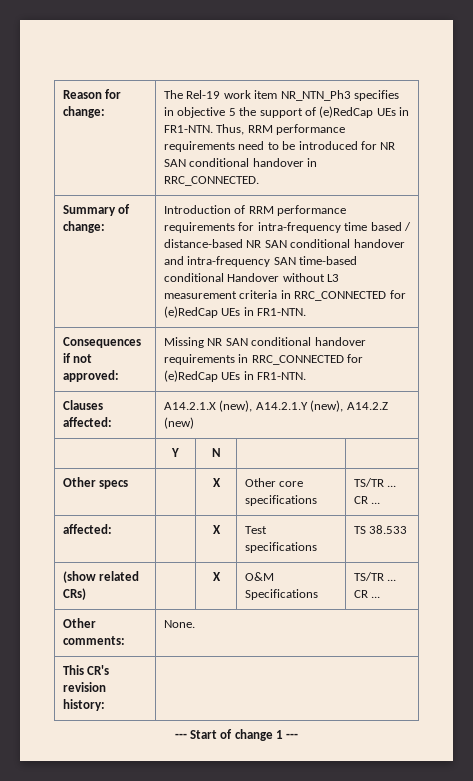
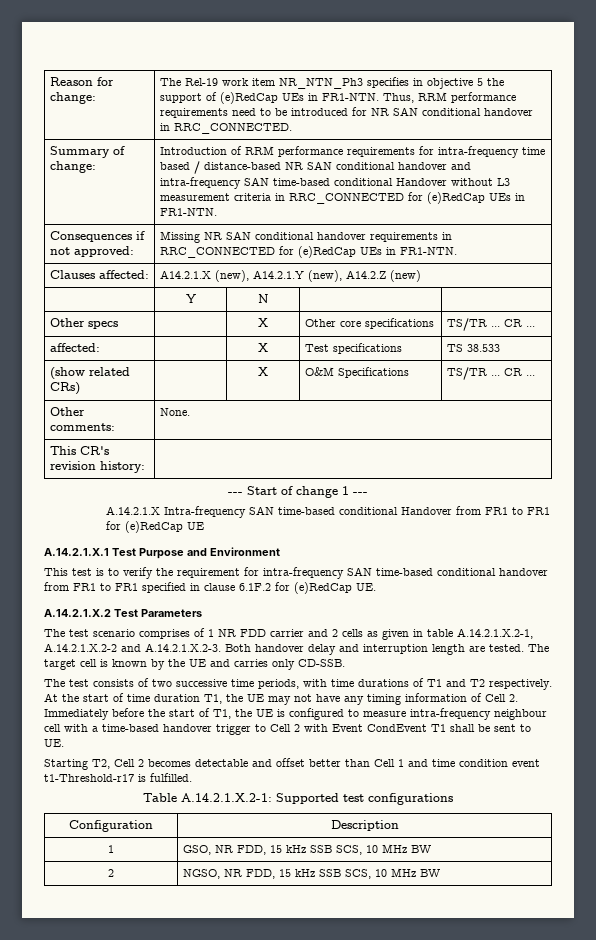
+ A.14.2.1.X Intra-frequency SAN time-based conditional Handover from FR1 to FR1 for (e)RedCap UE
+ A.14.2.1.X.1 Test Purpose and Environment
+ This test is to verify the requirement for intra-frequency SAN time-based conditional handover from FR1 to FR1 specified in clause 6.1F.2 for (e)RedCap UE.
+ A.14.2.1.X.2 Test Parameters
+ The test scenario comprises of 1 NR FDD carrier and 2 cells as given in table A.14.2.1.X.2-1, A.14.2.1.X.2-2 and A.14.2.1.X.2-3. Both handover delay and interruption length are tested. The target cell is known by the UE and carries only CD-SSB.
+ The test consists of two successive time periods, with time durations of T1 and T2 respectively. At the start of time duration T1, the UE may not have any timing information of Cell 2. Immediately before the start of T1, the UE is configured to measure intra-frequency neighbour cell with a time-based handover trigger to Cell 2 with Event CondEvent T1 shall be sent to UE.
+ Starting T2, Cell 2 becomes detectable and offset better than Cell 1 and time condition event t1-Threshold-r17 is fulfilled.
+ Table A.14.2.1.X.2-1: Supported test configurations
+ Configuration | Description
+ 1 | GSO, NR FDD, 15 kHz SSB SCS, 10 MHz BW
+ 2 | NGSO, NR FDD, 15 kHz SSB SCS, 10 MHz BW

